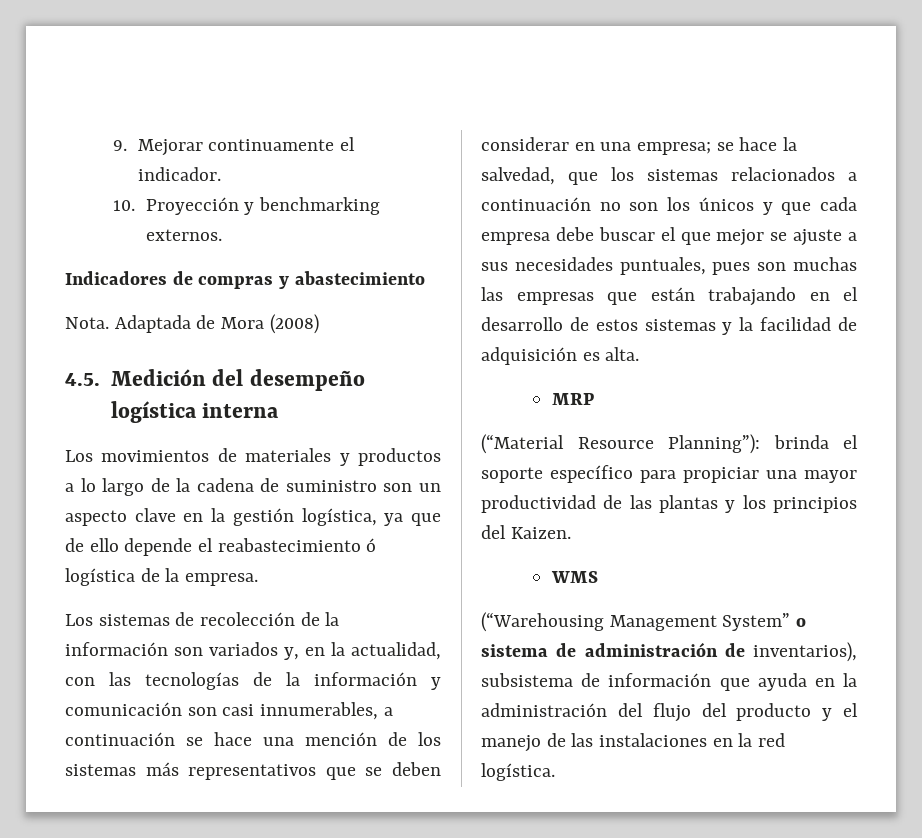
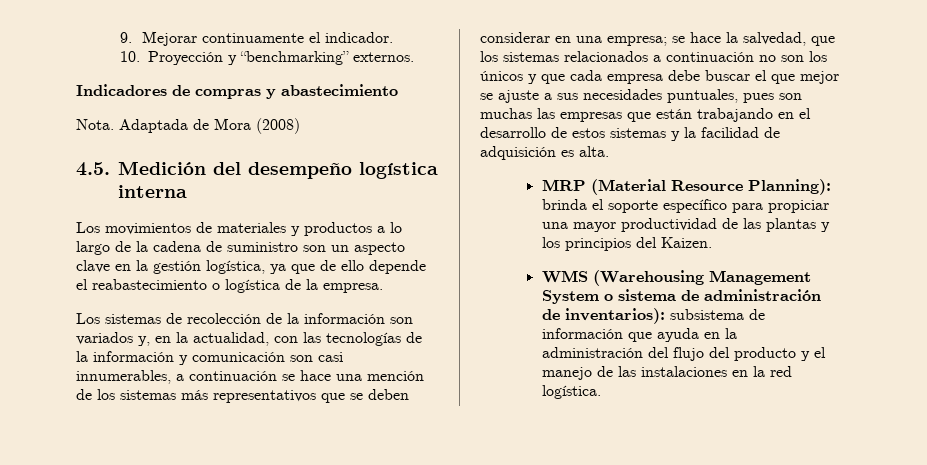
- 10. Proyección y benchmarking externos.
+ 10. Proyección y “benchmarking” externos.
- Los movimientos de materiales y productos a lo largo de la cadena de suministro son un aspecto clave en la gestión logística, ya que de ello depende el reabastecimiento ó logística de la empresa.
+ Los movimientos de materiales y productos a lo largo de la cadena de suministro son un aspecto clave en la gestión logística, ya que de ello depende el reabastecimiento o logística de la empresa.
- MRP
- (“Material Resource Planning”): brinda el soporte específico para propiciar una mayor productividad de las plantas y los principios del Kaizen.
+ MRP (Material Resource Planning): brinda el soporte específico para propiciar una mayor productividad de las plantas y los principios del Kaizen.
- WMS
- (“Warehousing Management System” o sistema de administración de inventarios), subsistema de información que ayuda en la administración del flujo del producto y el manejo de las instalaciones en la red logística.
+ WMS (Warehousing Management System o sistema de administración de inventarios): subsistema de información que ayuda en la administración del flujo del producto y el manejo de las instalaciones en la red logística.

